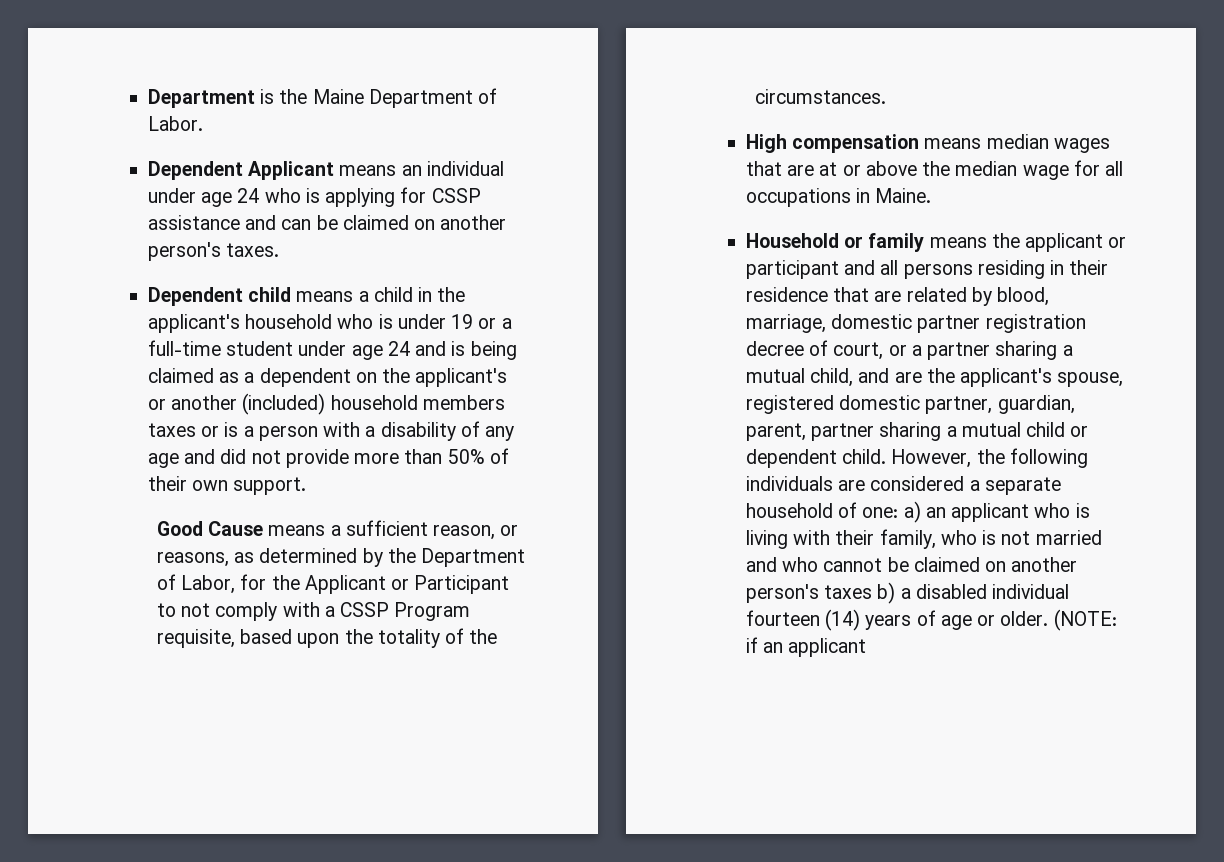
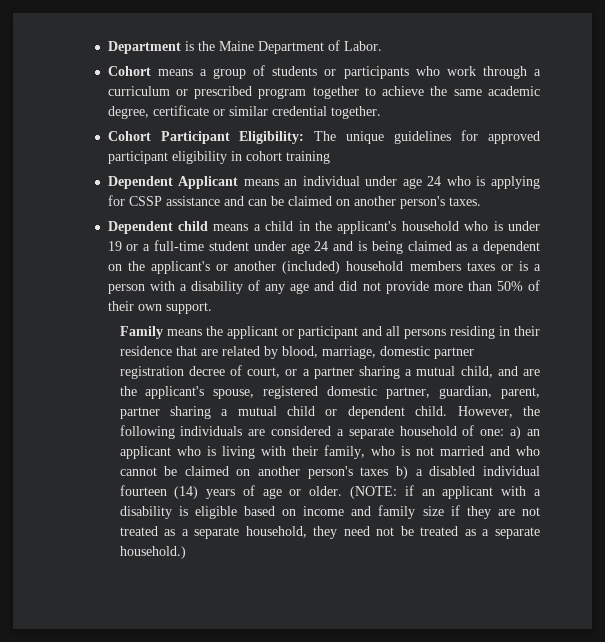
+ Cohort means a group of students or participants who work through a curriculum or prescribed program together to achieve the same academic degree, certificate or similar credential together.
+ Cohort Participant Eligibility: The unique guidelines for approved participant eligibility in cohort training
- Good Cause means a sufficient reason, or reasons, as determined by the Department of Labor, for the Applicant or Participant to not comply with a CSSP Program requisite, based upon the totality of the circumstances.
- High compensation means median wages that are at or above the median wage for all occupations in Maine.
- Household or family means the applicant or participant and all persons residing in their residence that are related by blood, marriage, domestic partner registration decree of court, or a partner sharing a mutual child, and are the applicant's spouse, registered domestic partner, guardian, parent, partner sharing a mutual child or dependent child.
+ Family means the applicant or participant and all persons residing in their residence that are related by blood, marriage, domestic partner registration decree of court, or a partner sharing a mutual child, and are the applicant's spouse, registered domestic partner, guardian, parent, partner sharing a mutual child or dependent child.
- (NOTE: if an applicant
+ (NOTE: if an applicant with a disability is eligible based on income and family size if they are not treated as a separate household, they need not be treated as a separate household.)

